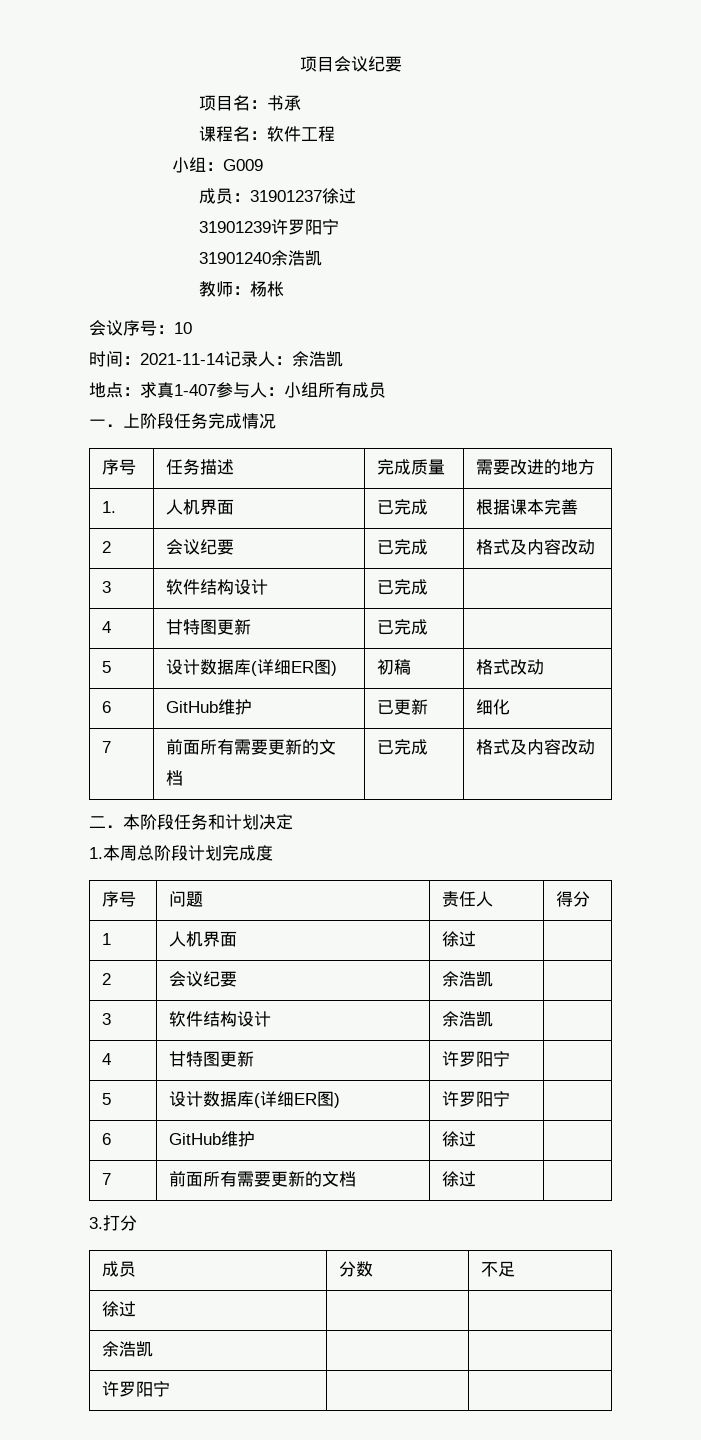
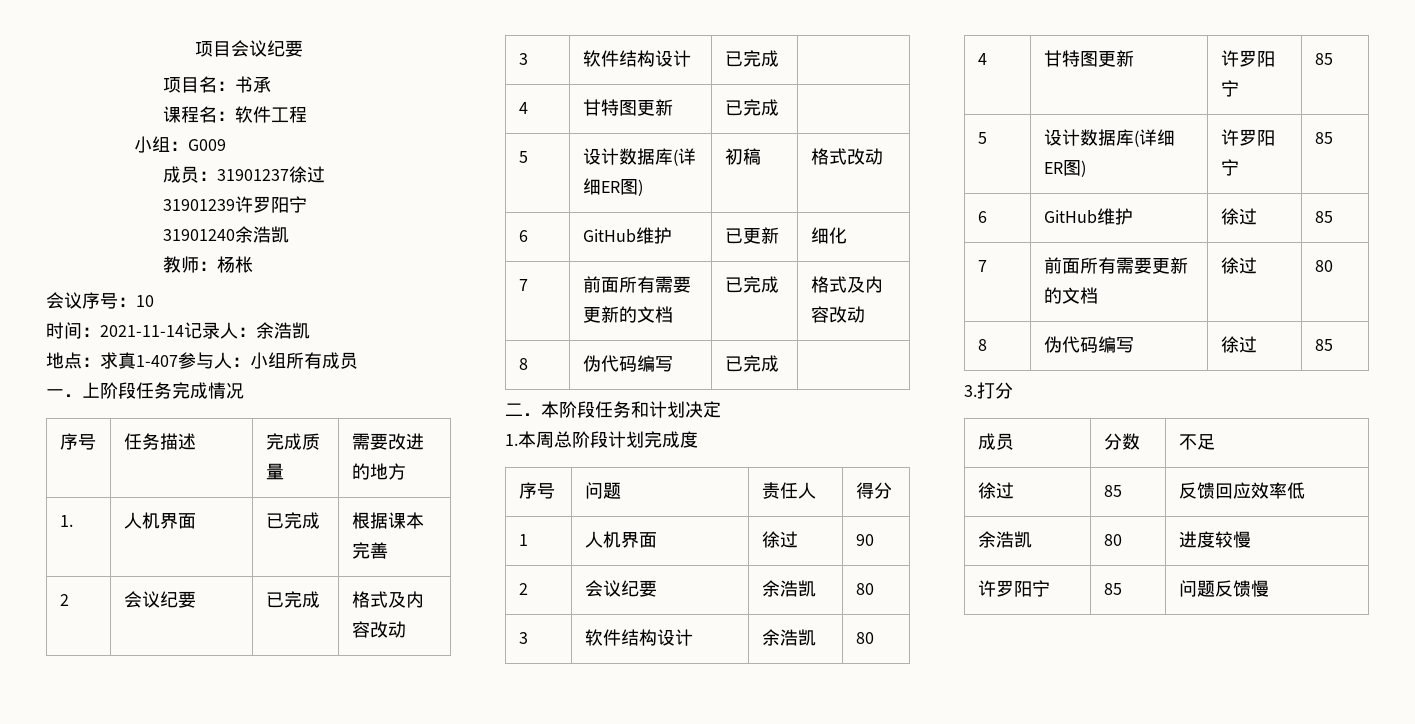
+ 8 | 伪代码编写 | 已完成 |
- 1 | 人机界面 | 徐过 |
+ 1 | 人机界面 | 徐过 | 90
- 2 | 会议纪要 | 余浩凯 |
+ 2 | 会议纪要 | 余浩凯 | 80
- 3 | 软件结构设计 | 余浩凯 |
+ 3 | 软件结构设计 | 余浩凯 | 80
- 4 | 甘特图更新 | 许罗阳宁 |
+ 4 | 甘特图更新 | 许罗阳宁 | 85
- 5 | 设计数据库(详细ER图) | 许罗阳宁 |
+ 5 | 设计数据库(详细ER图) | 许罗阳宁 | 85
- 6 | GitHub维护 | 徐过 |
+ 6 | GitHub维护 | 徐过 | 85
- 7 | 前面所有需要更新的文档 | 徐过 |
+ 7 | 前面所有需要更新的文档 | 徐过 | 80
+ 8 | 伪代码编写 | 徐过 | 85
- 徐过 | |
- 余浩凯 | |
- 许罗阳宁 | |
+ 徐过 | 85 | 反馈回应效率低
+ 余浩凯 | 80 | 进度较慢
+ 许罗阳宁 | 85 | 问题反馈慢

